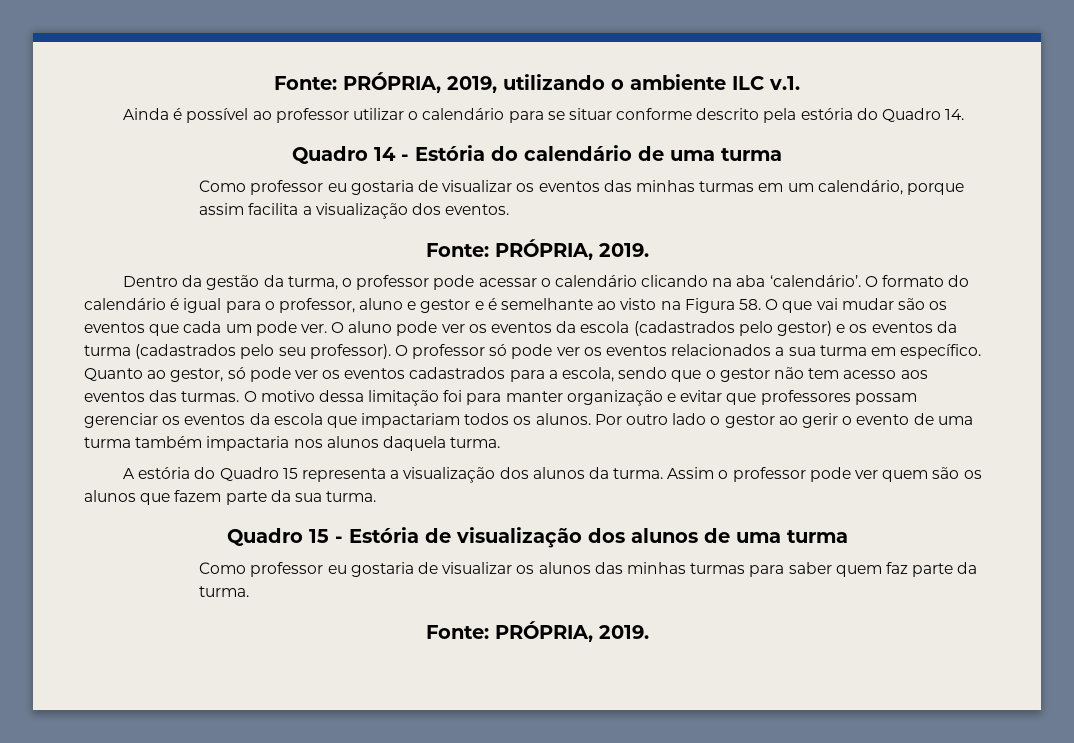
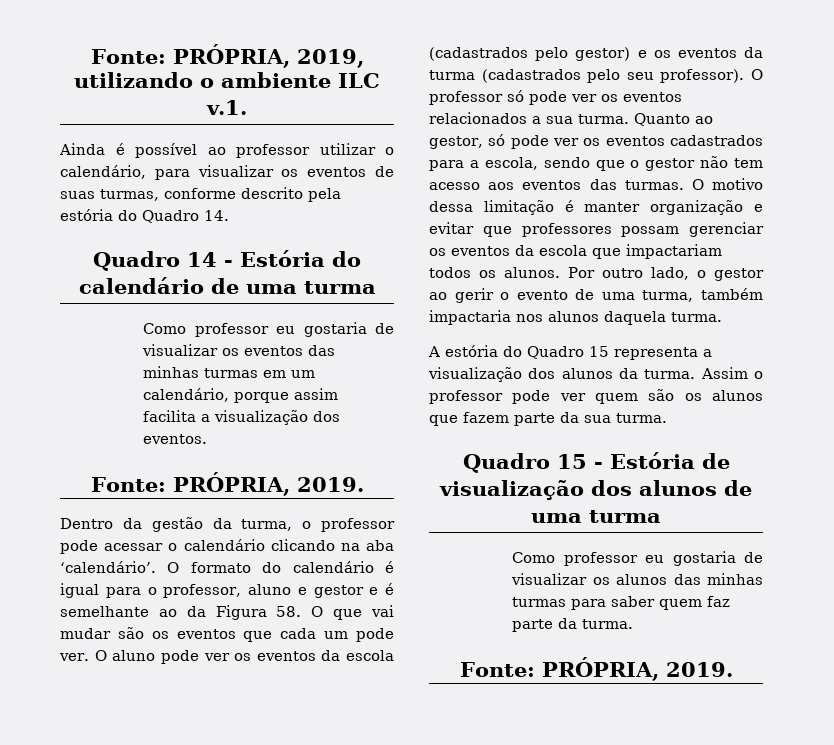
- Ainda é possível ao professor utilizar o calendário para se situar conforme descrito pela estória do Quadro 14.
+ Ainda é possível ao professor utilizar o calendário, para visualizar os eventos de suas turmas, conforme descrito pela estória do Quadro 14.
- O formato do calendário é igual para o professor, aluno e gestor e é semelhante ao visto na Figura 58. O que vai mudar são os eventos que cada um pode ver.
+ O formato do calendário é igual para o professor, aluno e gestor e é semelhante ao da Figura 58. O que vai mudar são os eventos que cada um pode ver.
- O professor só pode ver os eventos relacionados a sua turma em específico.
+ O professor só pode ver os eventos relacionados a sua turma.
- O motivo dessa limitação foi para manter organização e evitar que professores possam gerenciar os eventos da escola que impactariam todos os alunos.
+ O motivo dessa limitação é manter organização e evitar que professores possam gerenciar os eventos da escola que impactariam todos os alunos.
- Por outro lado o gestor ao gerir o evento de uma turma também impactaria nos alunos daquela turma.
+ Por outro lado, o gestor ao gerir o evento de uma turma, também impactaria nos alunos daquela turma.

